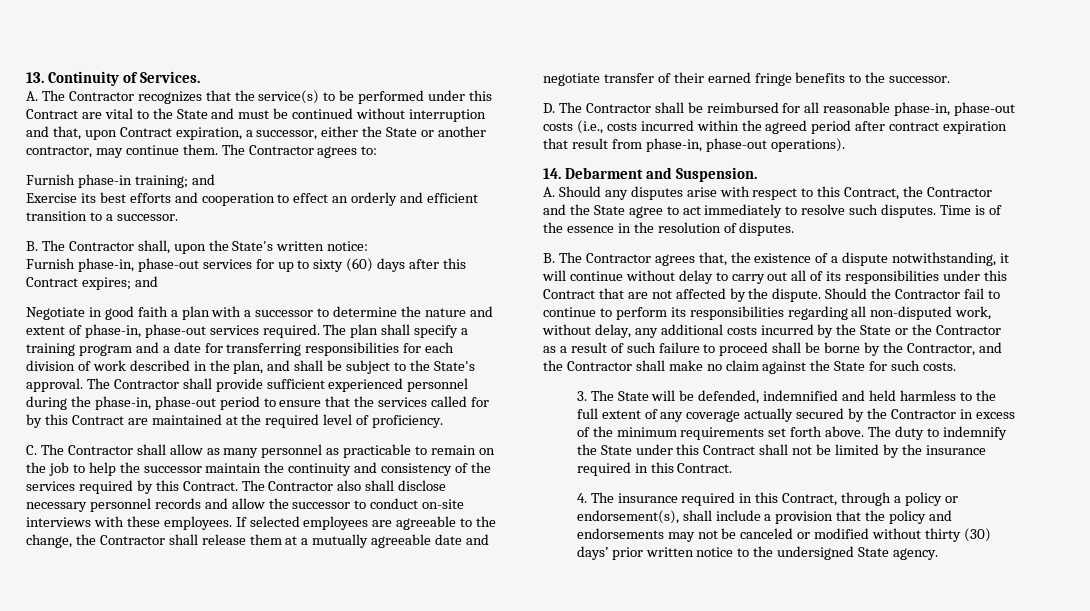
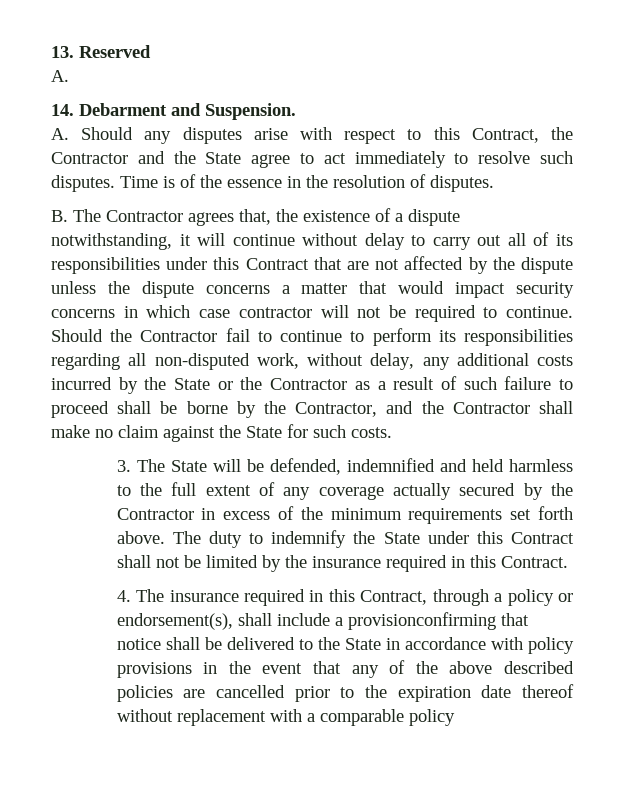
- 13. Continuity of Services.
- A. The Contractor recognizes that the service(s) to be performed under this Contract are vital to the State and must be continued without interruption and that, upon Contract expiration, a successor, either the State or another contractor, may continue them. The Contractor agrees to:
- Furnish phase-in training; and
- Exercise its best efforts and cooperation to effect an orderly and efficient transition to a successor.
- B. The Contractor shall, upon the State's written notice:
- Furnish phase-in, phase-out services for up to sixty (60) days after this Contract expires; and
- Negotiate in good faith a plan with a successor to determine the nature and extent of phase-in, phase-out services required. The plan shall specify a training program and a date for transferring responsibilities for each division of work described in the plan, and shall be subject to the State's approval. The Contractor shall provide sufficient experienced personnel during the phase-in, phase-out period to ensure that the services called for by this Contract are maintained at the required level of proficiency.
- C. The Contractor shall allow as many personnel as practicable to remain on the job to help the successor maintain the continuity and consistency of the services required by this Contract. The Contractor also shall disclose necessary personnel records and allow the successor to conduct on-site interviews with these employees. If selected employees are agreeable to the change, the Contractor shall release them at a mutually agreeable date and negotiate transfer of their earned fringe benefits to the successor.
- D. The Contractor shall be reimbursed for all reasonable phase-in, phase-out costs (i.e., costs incurred within the agreed period after contract expiration that result from phase-in, phase-out operations).
+ 13. Reserved
+ A.
- B. The Contractor agrees that, the existence of a dispute notwithstanding, it will continue without delay to carry out all of its responsibilities under this Contract that are not affected by the dispute.
+ B. The Contractor agrees that, the existence of a dispute notwithstanding, it will continue without delay to carry out all of its responsibilities under this Contract that are not affected by the dispute unless the dispute concerns a matter that would impact security concerns in which case contractor will not be required to continue.
- 4. The insurance required in this Contract, through a policy or endorsement(s), shall include a provision that the policy and endorsements may not be canceled or modified without thirty (30) days’ prior written notice to the undersigned State agency.
+ 4. The insurance required in this Contract, through a policy or endorsement(s), shall include a provisionconfirming that notice shall be delivered to the State in accordance with policy provisions in the event that any of the above described policies are cancelled prior to the expiration date thereof without replacement with a comparable policy

